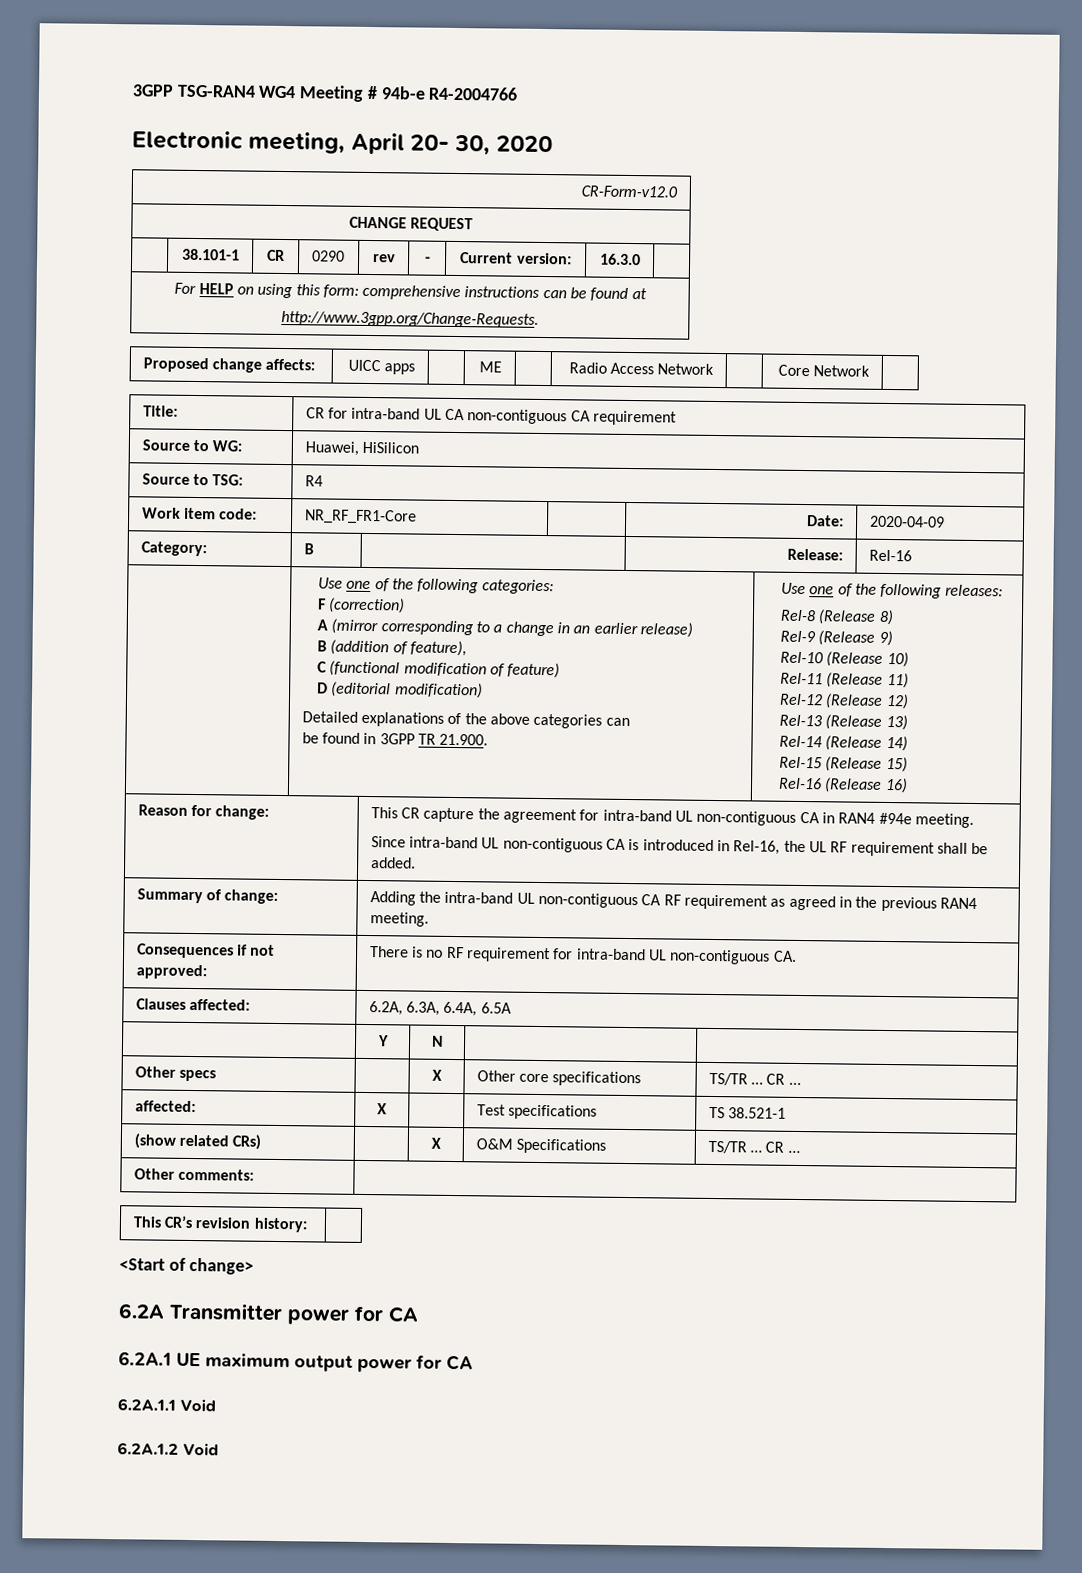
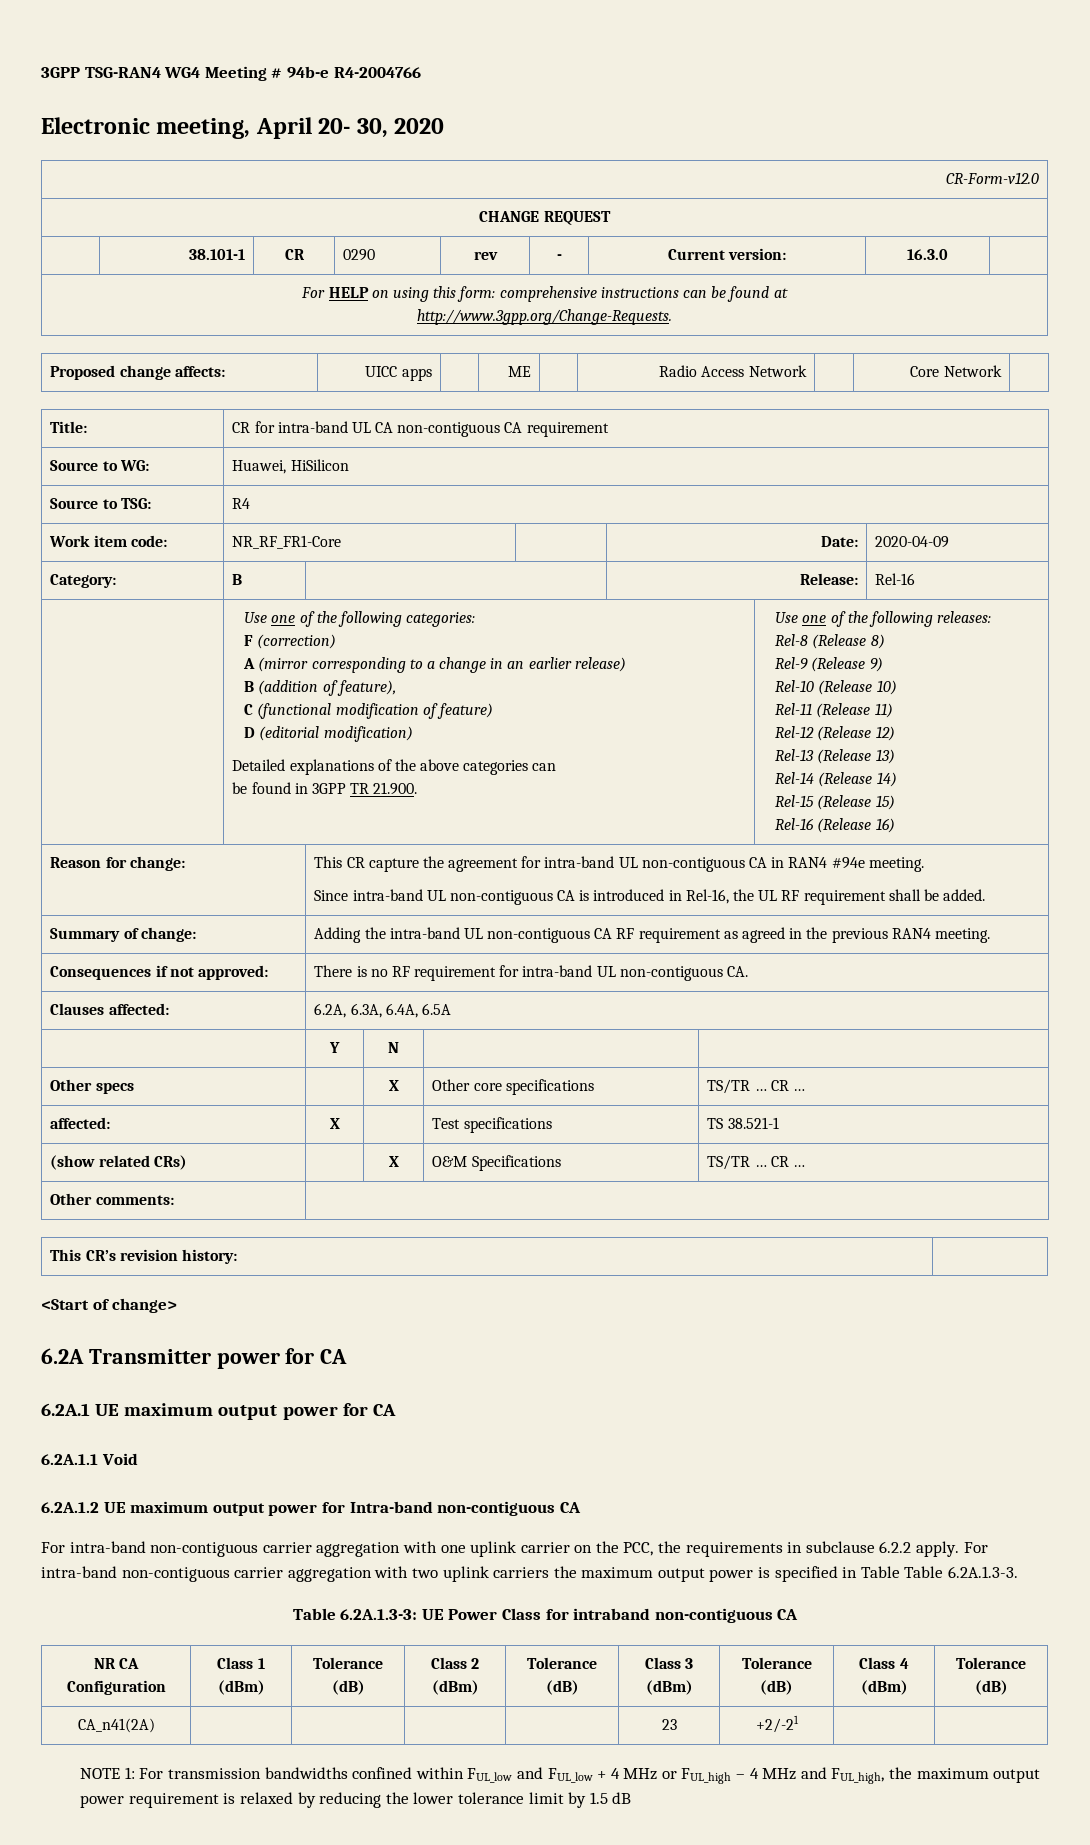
- 6.2A.1.2 Void
+ 6.2A.1.2 UE maximum output power for Intra-band non-contiguous CA
+ For intra-band non-contiguous carrier aggregation with one uplink carrier on the PCC, the requirements in subclause 6.2.2 apply. For intra-band non-contiguous carrier aggregation with two uplink carriers the maximum output power is specified in Table Table 6.2A.1.3-3.
+ Table 6.2A.1.3-3: UE Power Class for intraband non-contiguous CA
+ NR CA Configuration | Class 1 (dBm) | Tolerance (dB) | Class 2 (dBm) | Tolerance (dB) | Class 3 (dBm) | Tolerance (dB) | Class 4 (dBm) | Tolerance (dB)
+ CA_n41(2A) | | | | | 23 | +2/-21 | |
+ NOTE 1: For transmission bandwidths confined within FUL_low and FUL_low + 4 MHz or FUL_high – 4 MHz and FUL_high, the maximum output power requirement is relaxed by reducing the lower tolerance limit by 1.5 dB

